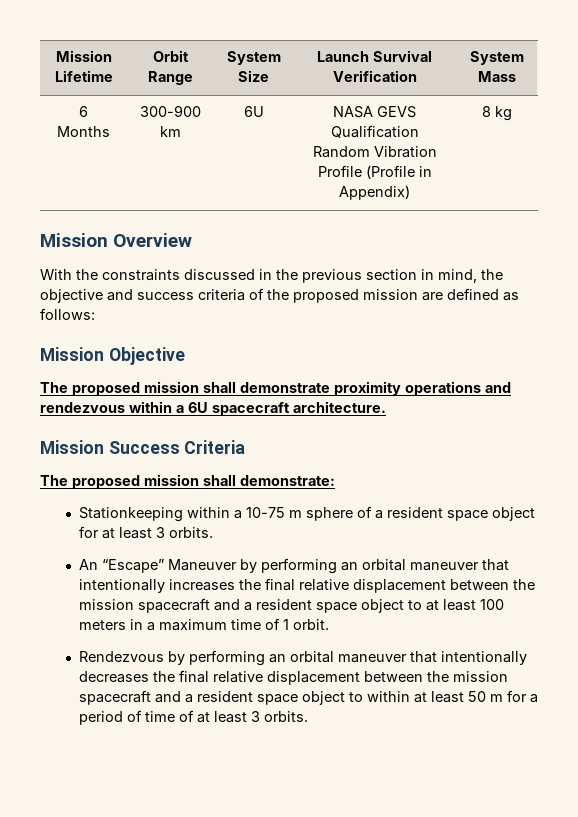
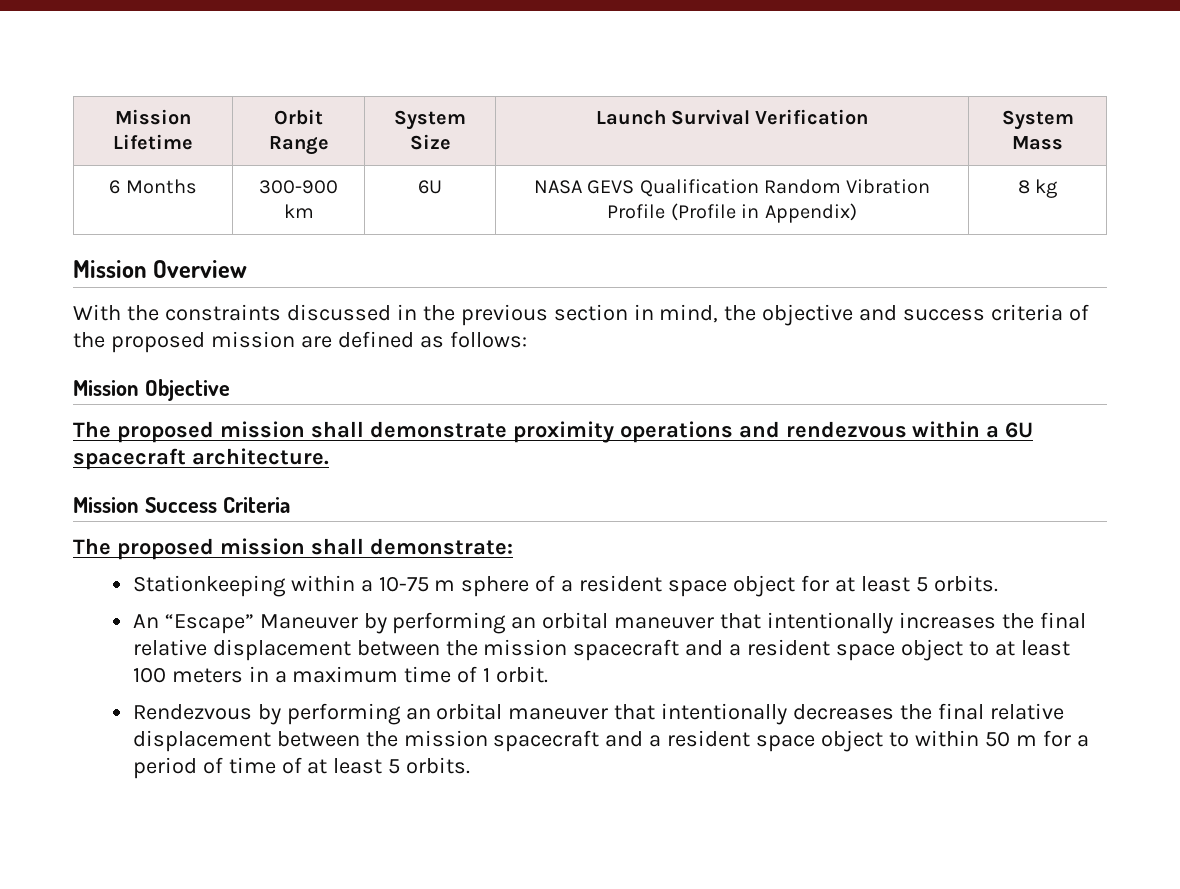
- Stationkeeping within a 10-75 m sphere of a resident space object for at least 3 orbits.
+ Stationkeeping within a 10-75 m sphere of a resident space object for at least 5 orbits.
- Rendezvous by performing an orbital maneuver that intentionally decreases the final relative displacement between the mission spacecraft and a resident space object to within at least 50 m for a period of time of at least 3 orbits.
+ Rendezvous by performing an orbital maneuver that intentionally decreases the final relative displacement between the mission spacecraft and a resident space object to within 50 m for a period of time of at least 5 orbits.

